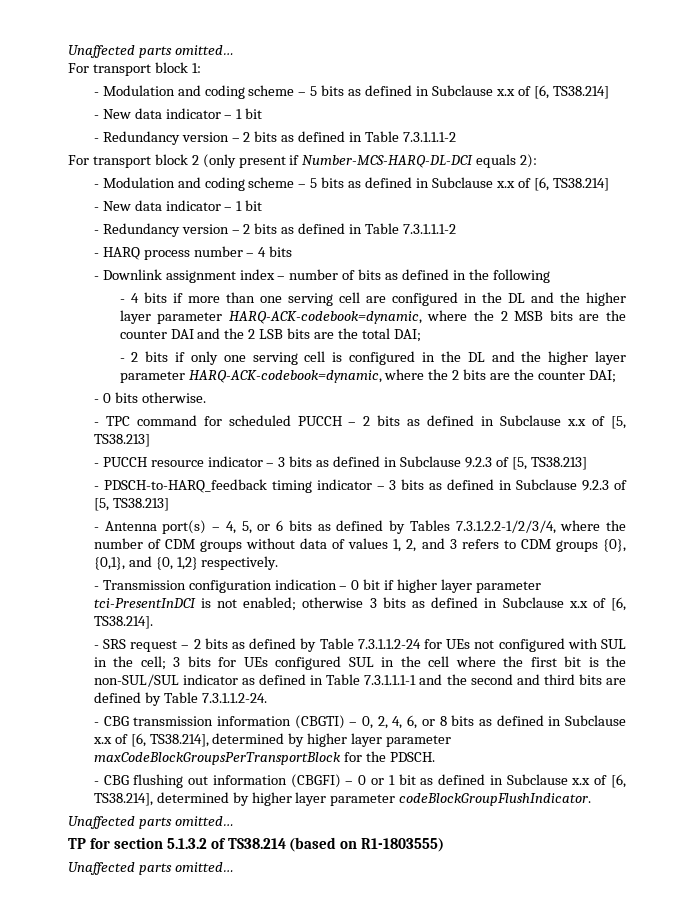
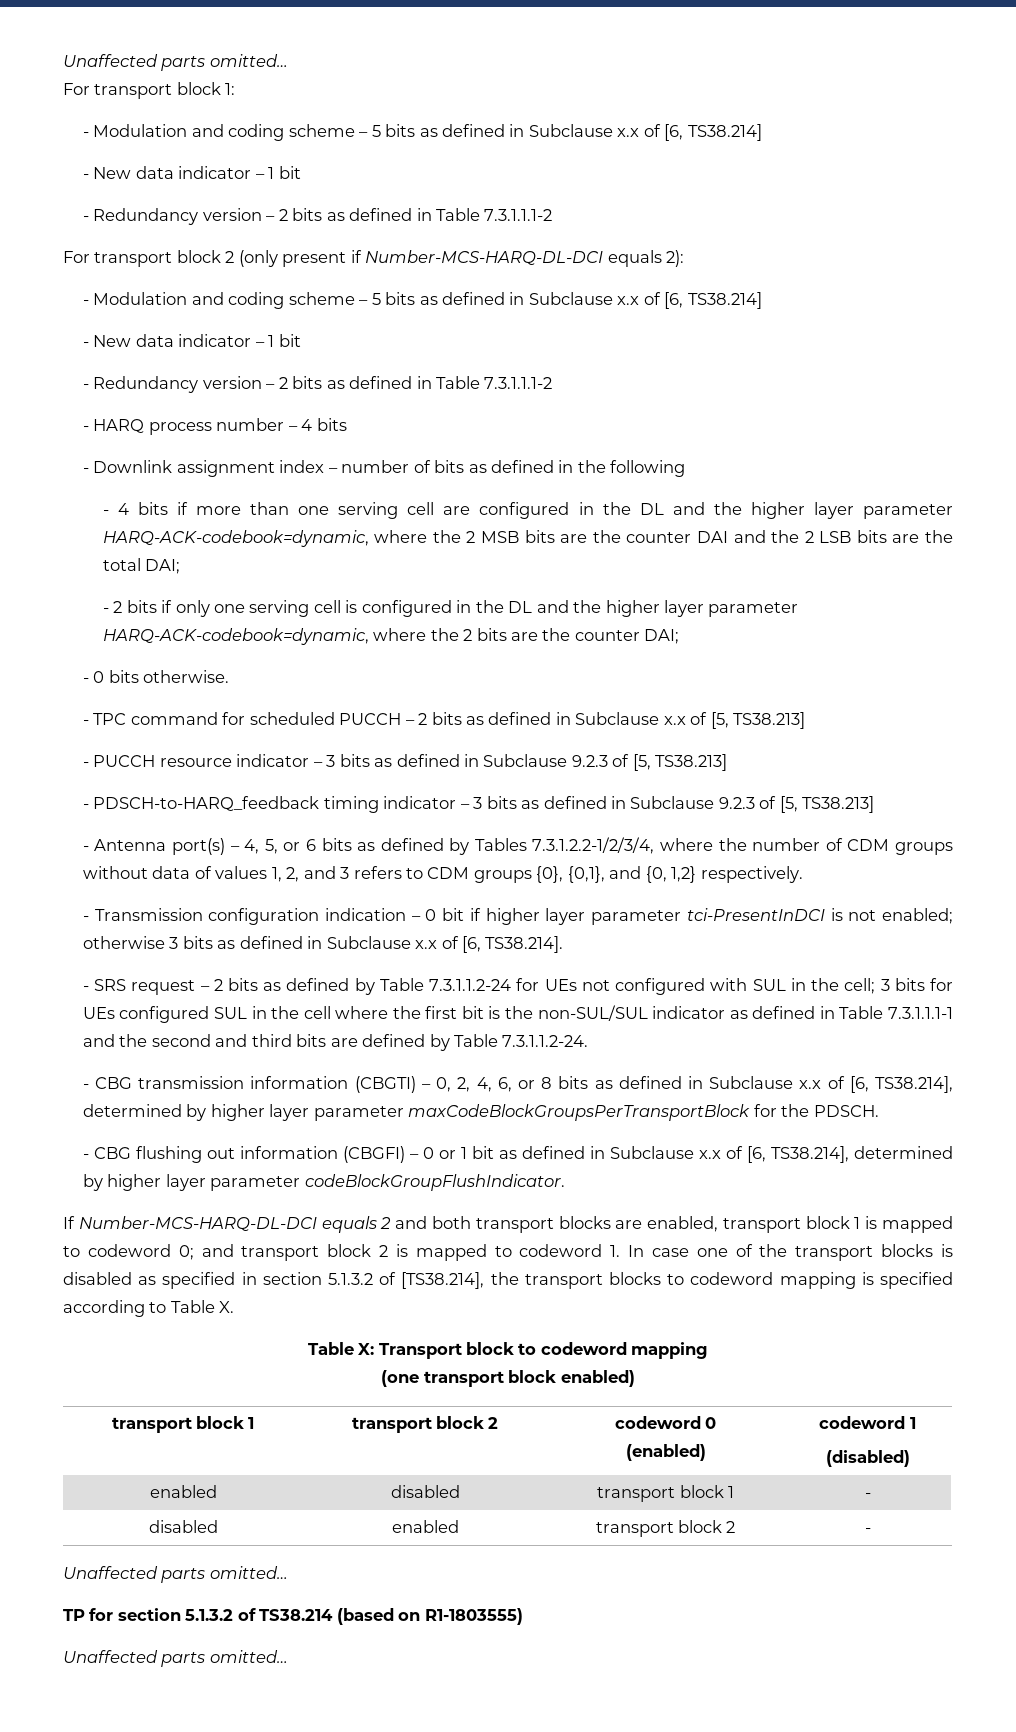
+ If Number-MCS-HARQ-DL-DCI equals 2 and both transport blocks are enabled, transport block 1 is mapped to codeword 0; and transport block 2 is mapped to codeword 1. In case one of the transport blocks is disabled as specified in section 5.1.3.2 of [TS38.214], the transport blocks to codeword mapping is specified according to Table X.
+ Table X: Transport block to codeword mapping
+ (one transport block enabled)
+ transport block 1 | transport block 2 | codeword 0
+ (enabled) | codeword 1
+ (disabled)
+ enabled | disabled | transport block 1 | -
+ disabled | enabled | transport block 2 | -

